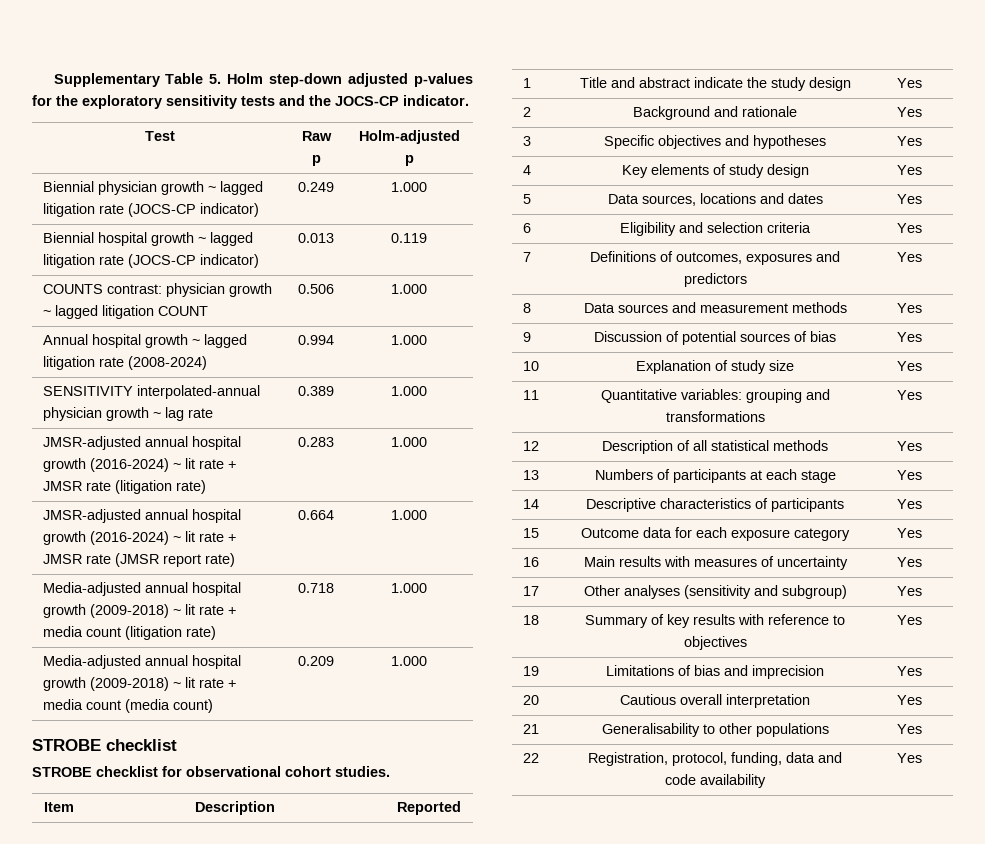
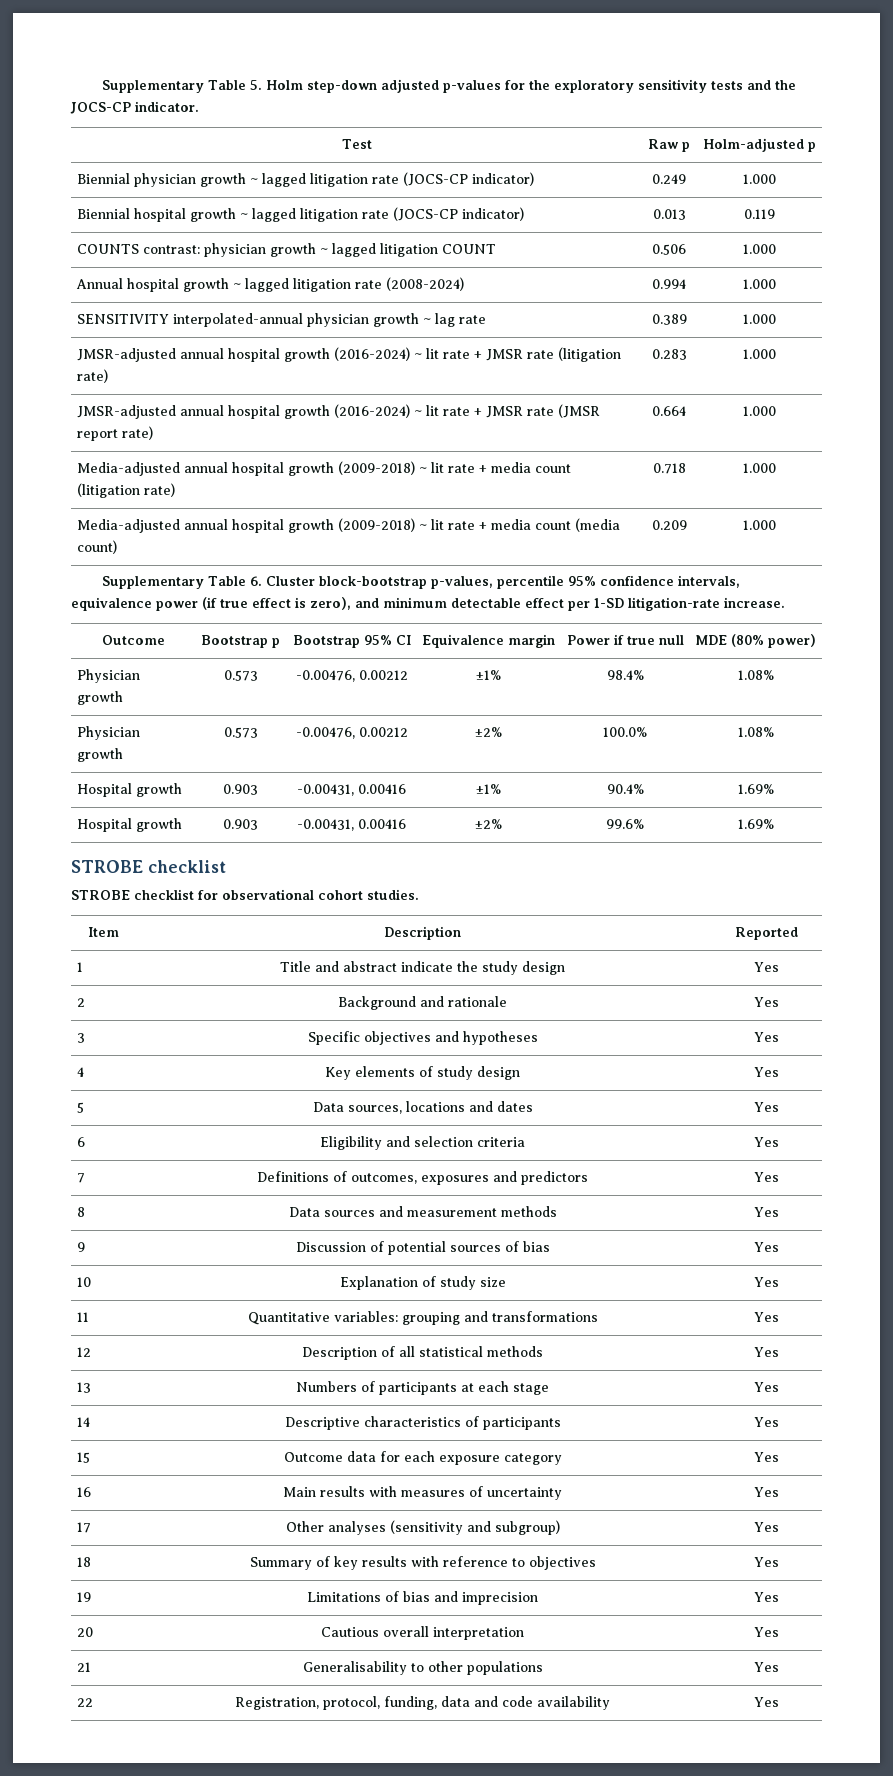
+ Supplementary Table 6. Cluster block-bootstrap p-values, percentile 95% confidence intervals, equivalence power (if true effect is zero), and minimum detectable effect per 1-SD litigation-rate increase.
+ Outcome | Bootstrap p | Bootstrap 95% CI | Equivalence margin | Power if true null | MDE (80% power)
+ Physician growth | 0.573 | -0.00476, 0.00212 | ±1% | 98.4% | 1.08%
+ Physician growth | 0.573 | -0.00476, 0.00212 | ±2% | 100.0% | 1.08%
+ Hospital growth | 0.903 | -0.00431, 0.00416 | ±1% | 90.4% | 1.69%
+ Hospital growth | 0.903 | -0.00431, 0.00416 | ±2% | 99.6% | 1.69%

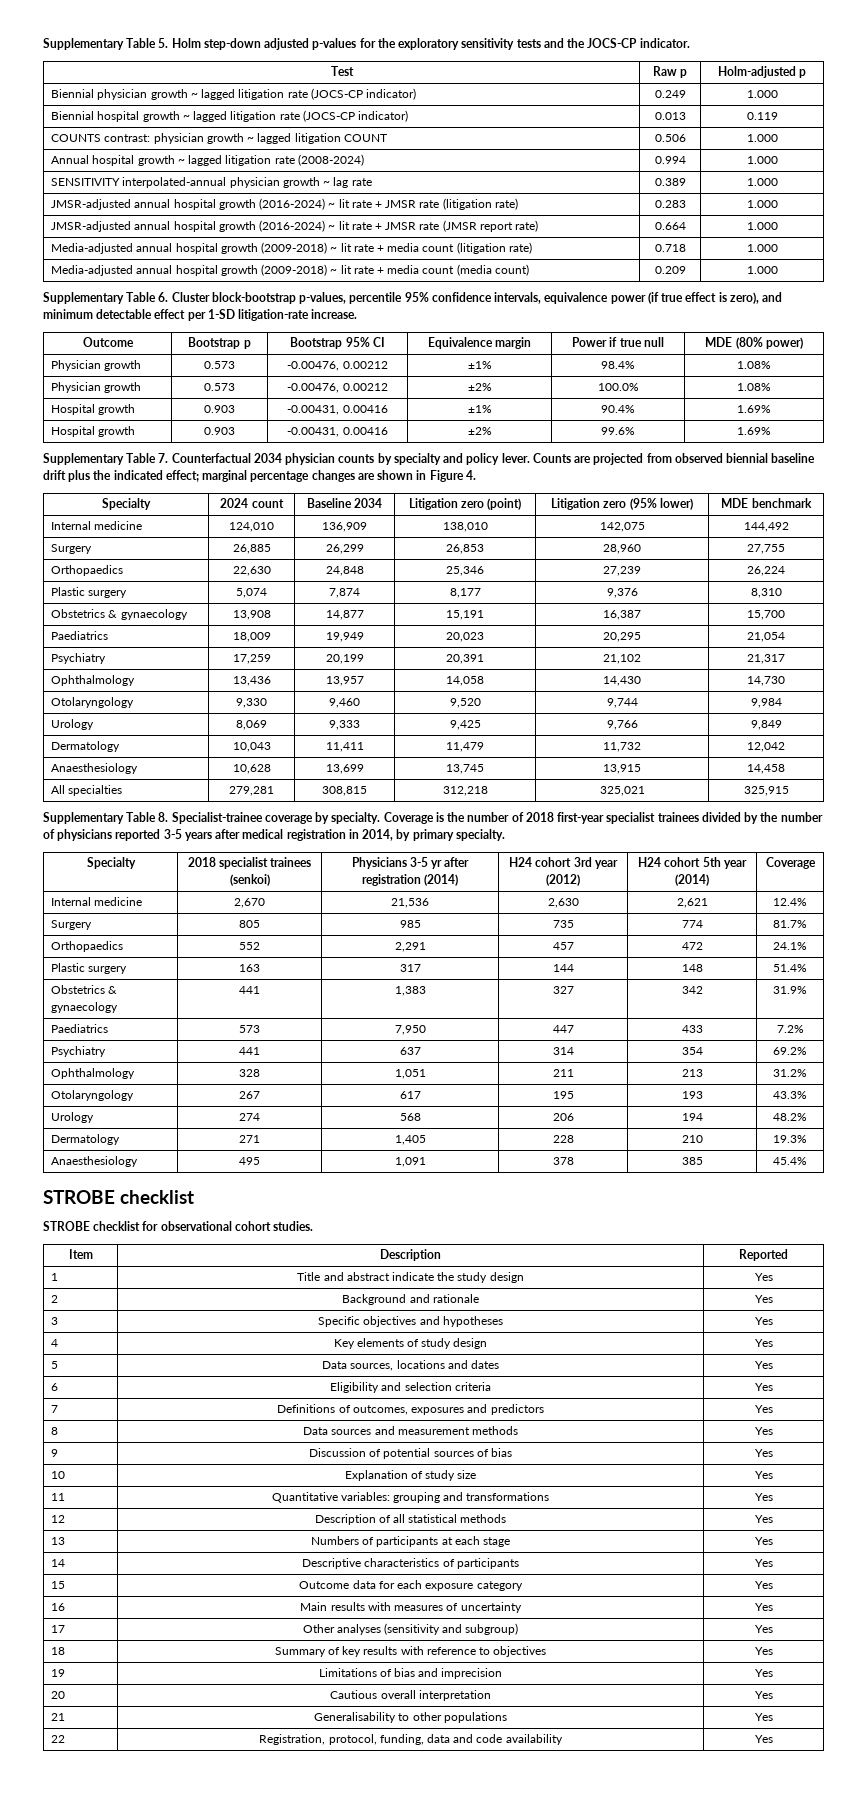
+ Supplementary Table 7. Counterfactual 2034 physician counts by specialty and policy lever. Counts are projected from observed biennial baseline drift plus the indicated effect; marginal percentage changes are shown in Figure 4.
+ Specialty | 2024 count | Baseline 2034 | Litigation zero (point) | Litigation zero (95% lower) | MDE benchmark
+ Internal medicine | 124,010 | 136,909 | 138,010 | 142,075 | 144,492
+ Surgery | 26,885 | 26,299 | 26,853 | 28,960 | 27,755
+ Orthopaedics | 22,630 | 24,848 | 25,346 | 27,239 | 26,224
+ Plastic surgery | 5,074 | 7,874 | 8,177 | 9,376 | 8,310
+ Obstetrics & gynaecology | 13,908 | 14,877 | 15,191 | 16,387 | 15,700
+ Paediatrics | 18,009 | 19,949 | 20,023 | 20,295 | 21,054
+ Psychiatry | 17,259 | 20,199 | 20,391 | 21,102 | 21,317
+ Ophthalmology | 13,436 | 13,957 | 14,058 | 14,430 | 14,730
+ Otolaryngology | 9,330 | 9,460 | 9,520 | 9,744 | 9,984
+ Urology | 8,069 | 9,333 | 9,425 | 9,766 | 9,849
+ Dermatology | 10,043 | 11,411 | 11,479 | 11,732 | 12,042
+ Anaesthesiology | 10,628 | 13,699 | 13,745 | 13,915 | 14,458
+ All specialties | 279,281 | 308,815 | 312,218 | 325,021 | 325,915
+ Supplementary Table 8. Specialist-trainee coverage by specialty. Coverage is the number of 2018 first-year specialist trainees divided by the number of physicians reported 3-5 years after medical registration in 2014, by primary specialty.
+ Specialty | 2018 specialist trainees (senkoi) | Physicians 3-5 yr after registration (2014) | H24 cohort 3rd year (2012) | H24 cohort 5th year (2014) | Coverage
+ Internal medicine | 2,670 | 21,536 | 2,630 | 2,621 | 12.4%
+ Surgery | 805 | 985 | 735 | 774 | 81.7%
+ Orthopaedics | 552 | 2,291 | 457 | 472 | 24.1%
+ Plastic surgery | 163 | 317 | 144 | 148 | 51.4%
+ Obstetrics & gynaecology | 441 | 1,383 | 327 | 342 | 31.9%
+ Paediatrics | 573 | 7,950 | 447 | 433 | 7.2%
+ Psychiatry | 441 | 637 | 314 | 354 | 69.2%
+ Ophthalmology | 328 | 1,051 | 211 | 213 | 31.2%
+ Otolaryngology | 267 | 617 | 195 | 193 | 43.3%
+ Urology | 274 | 568 | 206 | 194 | 48.2%
+ Dermatology | 271 | 1,405 | 228 | 210 | 19.3%
+ Anaesthesiology | 495 | 1,091 | 378 | 385 | 45.4%

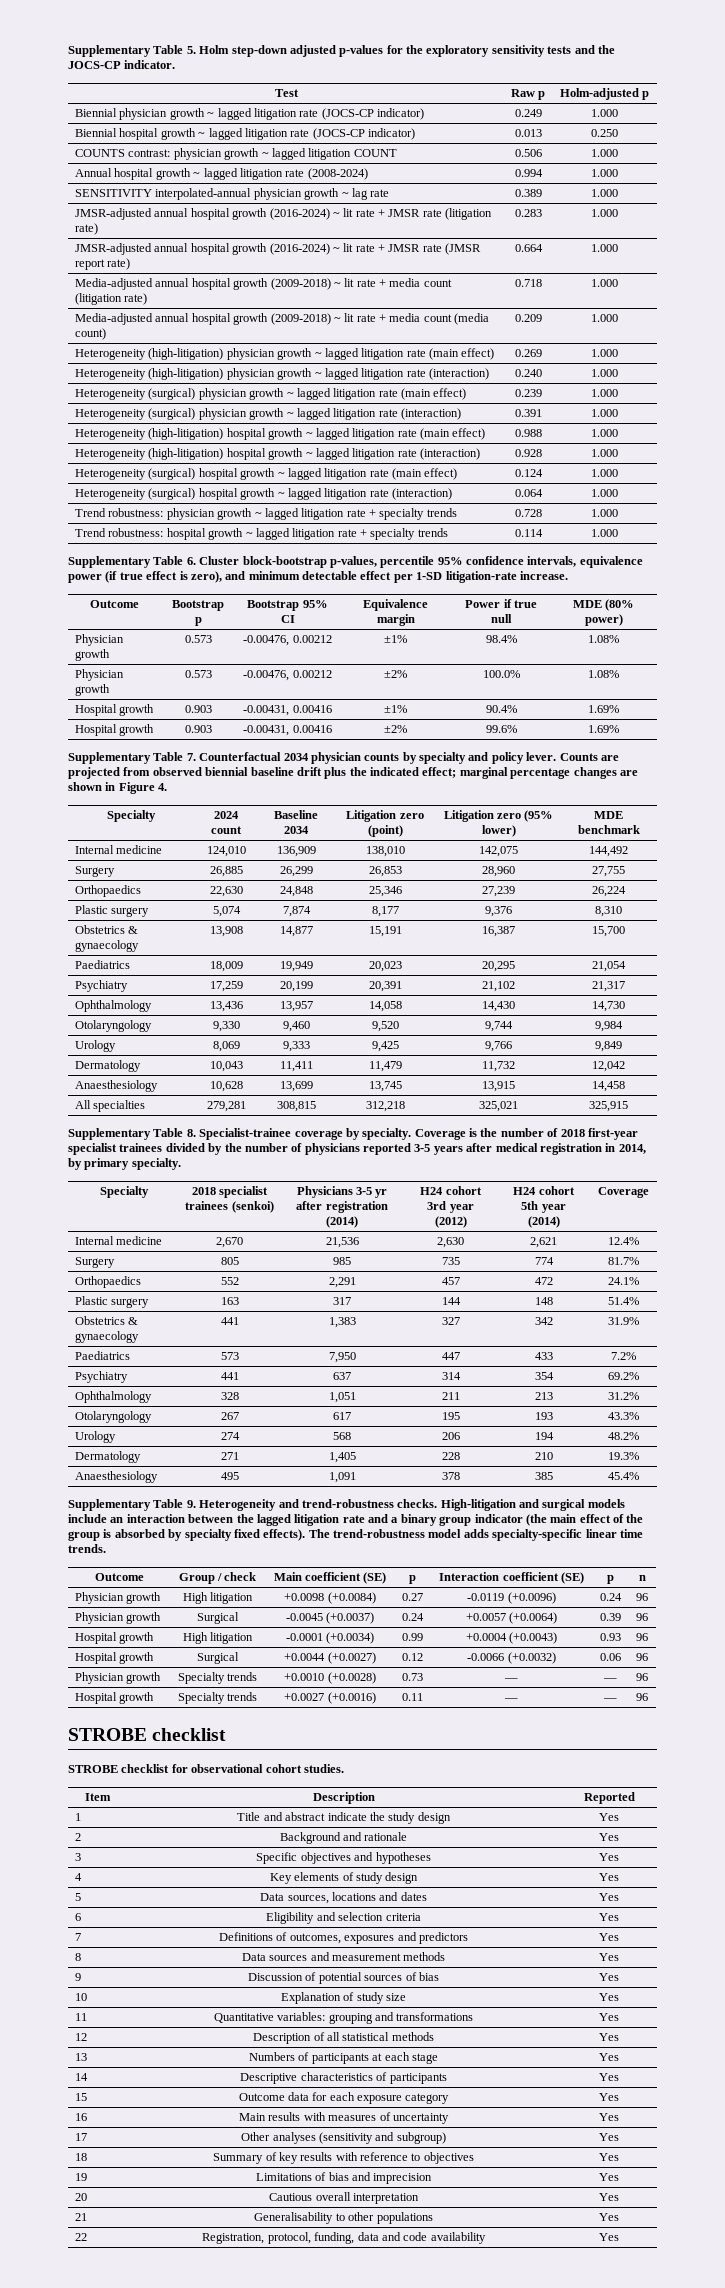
- Biennial hospital growth ~ lagged litigation rate (JOCS-CP indicator) | 0.013 | 0.119
+ Biennial hospital growth ~ lagged litigation rate (JOCS-CP indicator) | 0.013 | 0.250
+ Heterogeneity (high-litigation) physician growth ~ lagged litigation rate (main effect) | 0.269 | 1.000
+ Heterogeneity (high-litigation) physician growth ~ lagged litigation rate (interaction) | 0.240 | 1.000
+ Heterogeneity (surgical) physician growth ~ lagged litigation rate (main effect) | 0.239 | 1.000
+ Heterogeneity (surgical) physician growth ~ lagged litigation rate (interaction) | 0.391 | 1.000
+ Heterogeneity (high-litigation) hospital growth ~ lagged litigation rate (main effect) | 0.988 | 1.000
+ Heterogeneity (high-litigation) hospital growth ~ lagged litigation rate (interaction) | 0.928 | 1.000
+ Heterogeneity (surgical) hospital growth ~ lagged litigation rate (main effect) | 0.124 | 1.000
+ Heterogeneity (surgical) hospital growth ~ lagged litigation rate (interaction) | 0.064 | 1.000
+ Trend robustness: physician growth ~ lagged litigation rate + specialty trends | 0.728 | 1.000
+ Trend robustness: hospital growth ~ lagged litigation rate + specialty trends | 0.114 | 1.000
+ Supplementary Table 9. Heterogeneity and trend-robustness checks. High-litigation and surgical models include an interaction between the lagged litigation rate and a binary group indicator (the main effect of the group is absorbed by specialty fixed effects). The trend-robustness model adds specialty-specific linear time trends.
+ Outcome | Group / check | Main coefficient (SE) | p | Interaction coefficient (SE) | p | n
+ Physician growth | High litigation | +0.0098 (+0.0084) | 0.27 | -0.0119 (+0.0096) | 0.24 | 96
+ Physician growth | Surgical | -0.0045 (+0.0037) | 0.24 | +0.0057 (+0.0064) | 0.39 | 96
+ Hospital growth | High litigation | -0.0001 (+0.0034) | 0.99 | +0.0004 (+0.0043) | 0.93 | 96
+ Hospital growth | Surgical | +0.0044 (+0.0027) | 0.12 | -0.0066 (+0.0032) | 0.06 | 96
+ Physician growth | Specialty trends | +0.0010 (+0.0028) | 0.73 | — | — | 96
+ Hospital growth | Specialty trends | +0.0027 (+0.0016) | 0.11 | — | — | 96

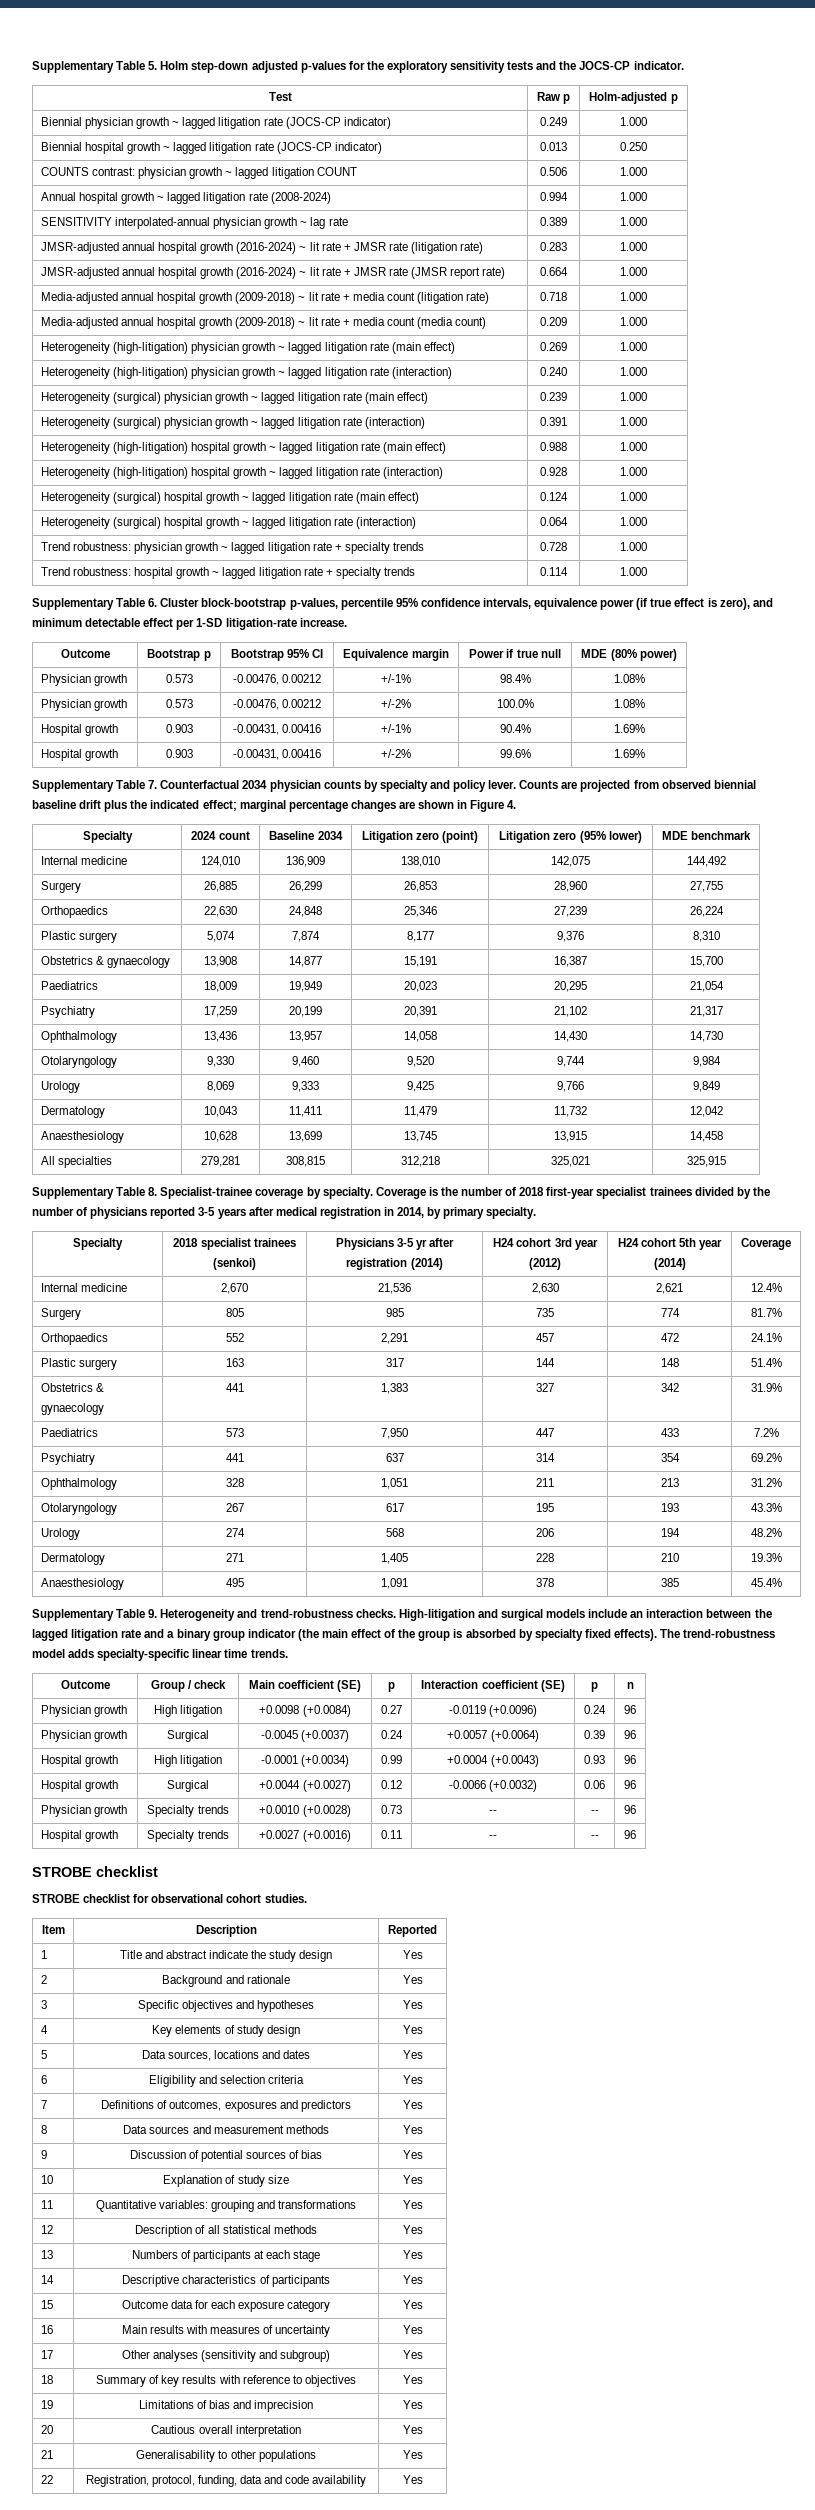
- Physician growth | 0.573 | -0.00476, 0.00212 | ±1% | 98.4% | 1.08%
+ Physician growth | 0.573 | -0.00476, 0.00212 | +/-1% | 98.4% | 1.08%
- Physician growth | 0.573 | -0.00476, 0.00212 | ±2% | 100.0% | 1.08%
+ Physician growth | 0.573 | -0.00476, 0.00212 | +/-2% | 100.0% | 1.08%
- Hospital growth | 0.903 | -0.00431, 0.00416 | ±1% | 90.4% | 1.69%
+ Hospital growth | 0.903 | -0.00431, 0.00416 | +/-1% | 90.4% | 1.69%
- Hospital growth | 0.903 | -0.00431, 0.00416 | ±2% | 99.6% | 1.69%
+ Hospital growth | 0.903 | -0.00431, 0.00416 | +/-2% | 99.6% | 1.69%
- Physician growth | Specialty trends | +0.0010 (+0.0028) | 0.73 | — | — | 96
+ Physician growth | Specialty trends | +0.0010 (+0.0028) | 0.73 | -- | -- | 96
- Hospital growth | Specialty trends | +0.0027 (+0.0016) | 0.11 | — | — | 96
+ Hospital growth | Specialty trends | +0.0027 (+0.0016) | 0.11 | -- | -- | 96

